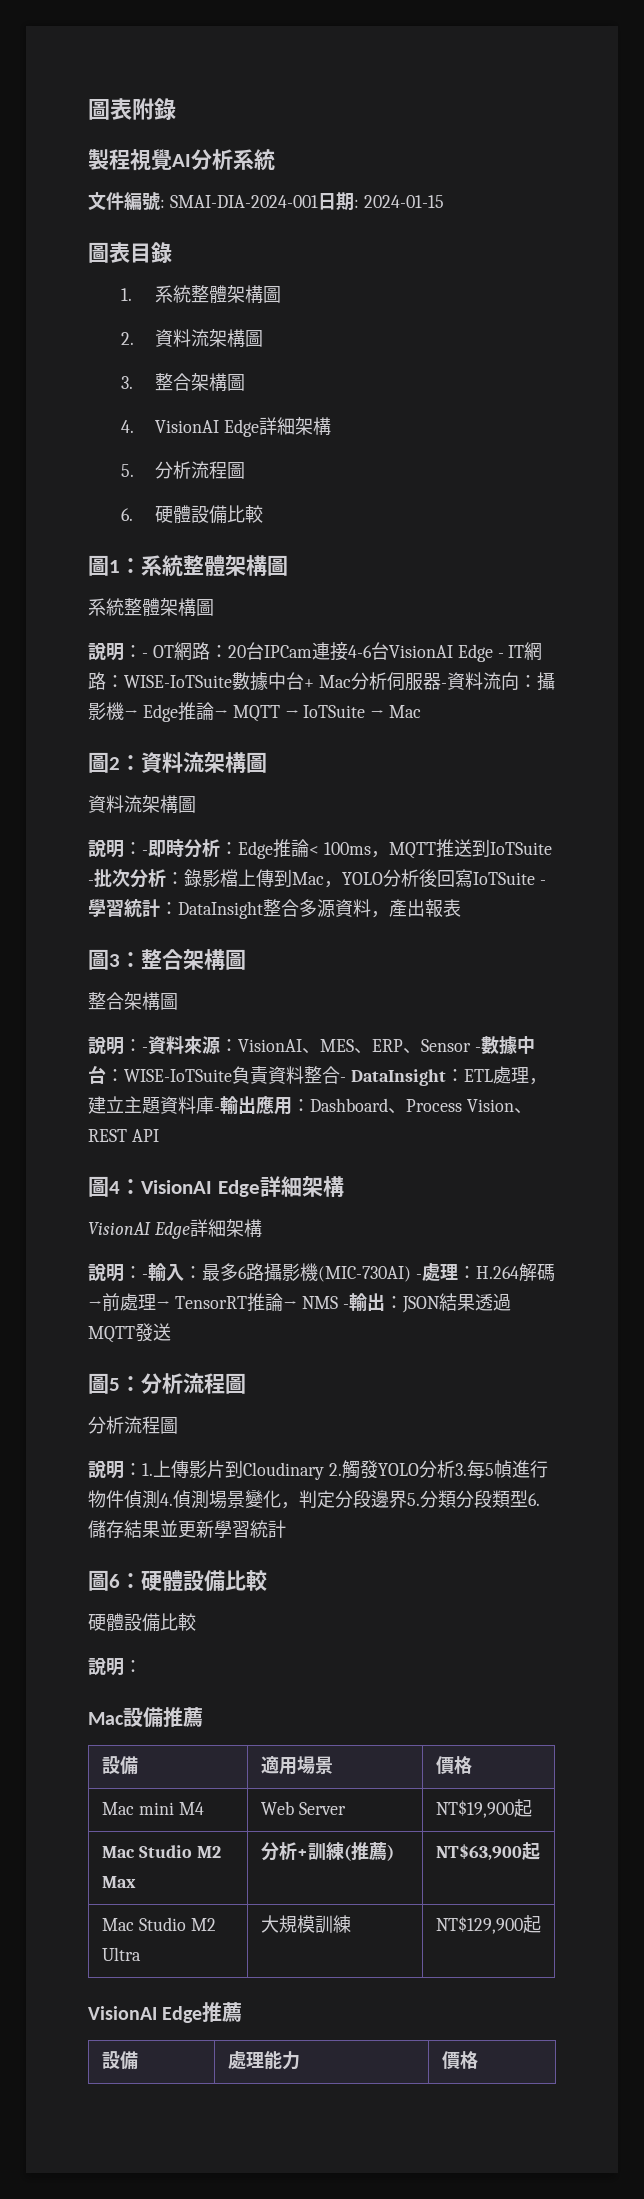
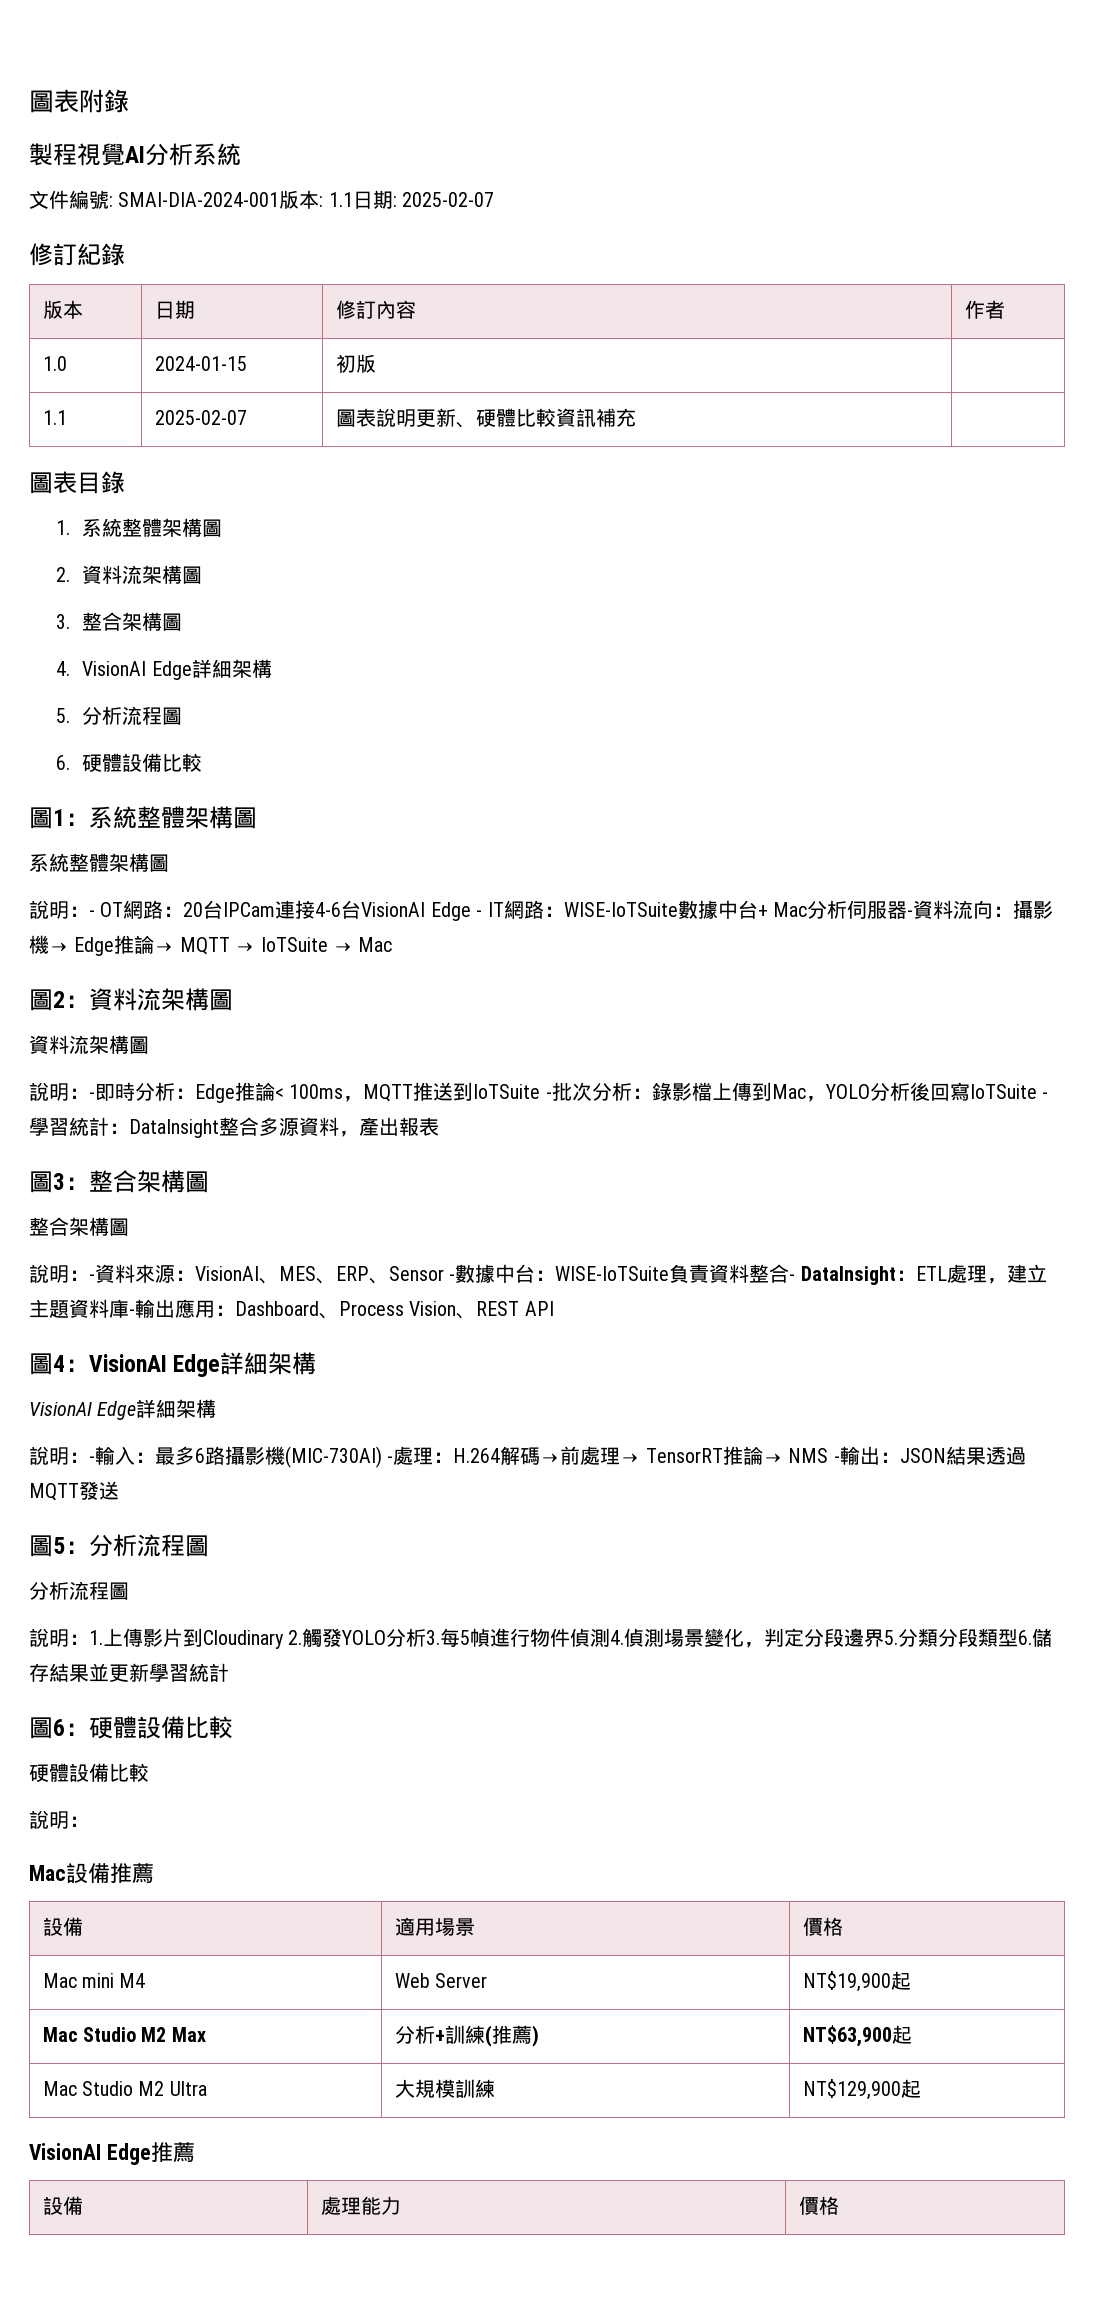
- 文件編號: SMAI-DIA-2024-001日期: 2024-01-15
+ 文件編號: SMAI-DIA-2024-001版本: 1.1日期: 2025-02-07
+ 修訂紀錄
+ 版本 | 日期 | 修訂內容 | 作者
+ 1.0 | 2024-01-15 | 初版 |
+ 1.1 | 2025-02-07 | 圖表說明更新、硬體比較資訊補充 |

